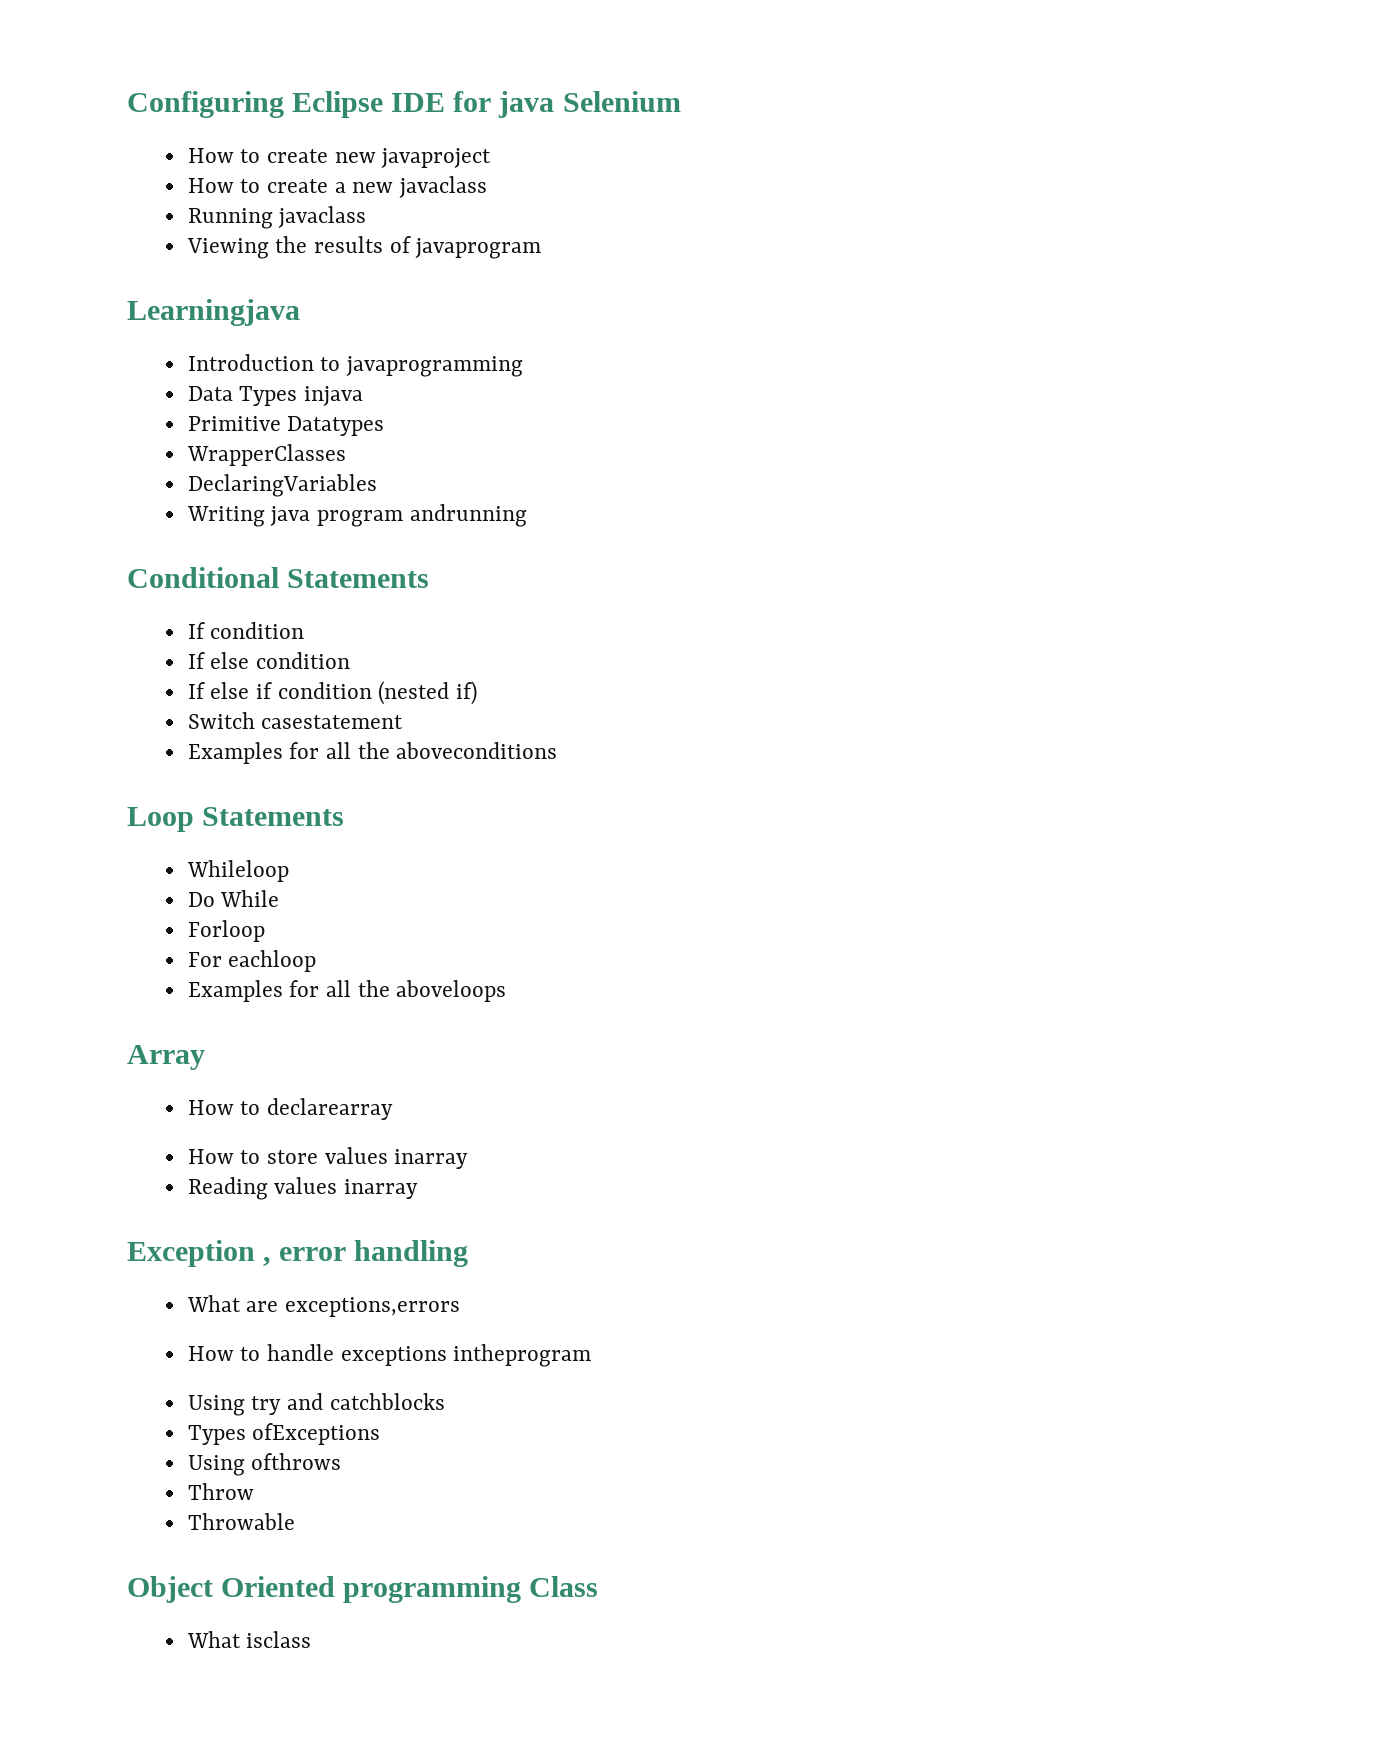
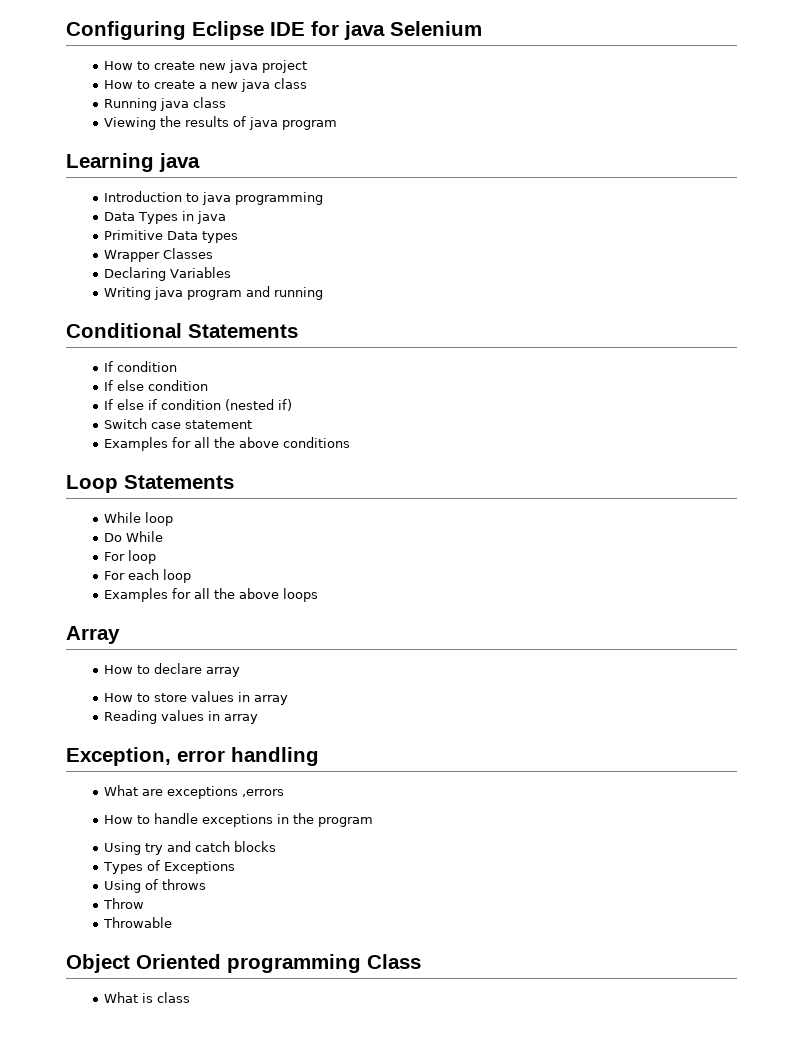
- How to create new javaproject
+ How to create new java project
- How to create a new javaclass
+ How to create a new java class
- Running javaclass
+ Running java class
- Viewing the results of javaprogram
- Learningjava
+ Viewing the results of java program
+ Learning java
- Introduction to javaprogramming
+ Introduction to java programming
- Data Types injava
+ Data Types in java
- Primitive Datatypes
- WrapperClasses
- DeclaringVariables
+ Primitive Data types
+ Wrapper Classes
+ Declaring Variables
- Writing java program andrunning
+ Writing java program and running
- Switch casestatement
- Examples for all the aboveconditions
+ Switch case statement
+ Examples for all the above conditions
- Whileloop
+ While loop
- Forloop
- For eachloop
- Examples for all the aboveloops
+ For loop
+ For each loop
+ Examples for all the above loops
- How to declarearray
+ How to declare array
- How to store values inarray
+ How to store values in array
- Reading values inarray
- Exception , error handling
+ Reading values in array
+ Exception, error handling
- What are exceptions,errors
+ What are exceptions ,errors
- How to handle exceptions intheprogram
+ How to handle exceptions in the program
- Using try and catchblocks
- Types ofExceptions
- Using ofthrows
+ Using try and catch blocks
+ Types of Exceptions
+ Using of throws
- What isclass
+ What is class

